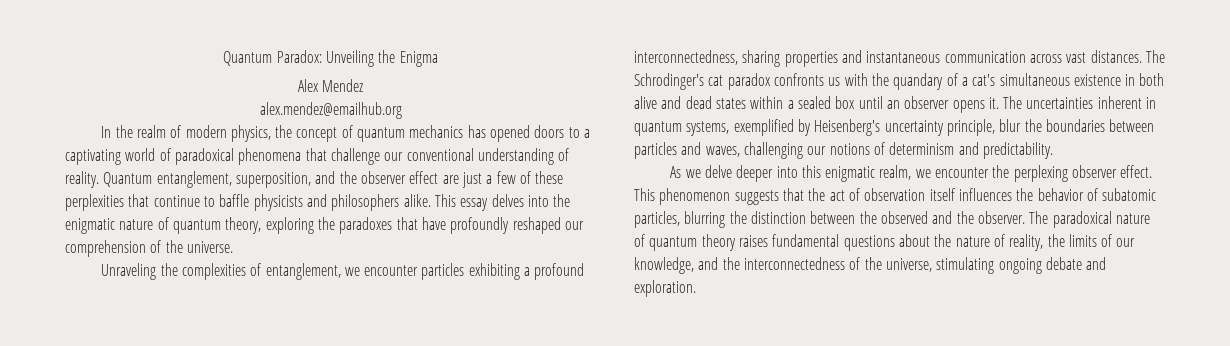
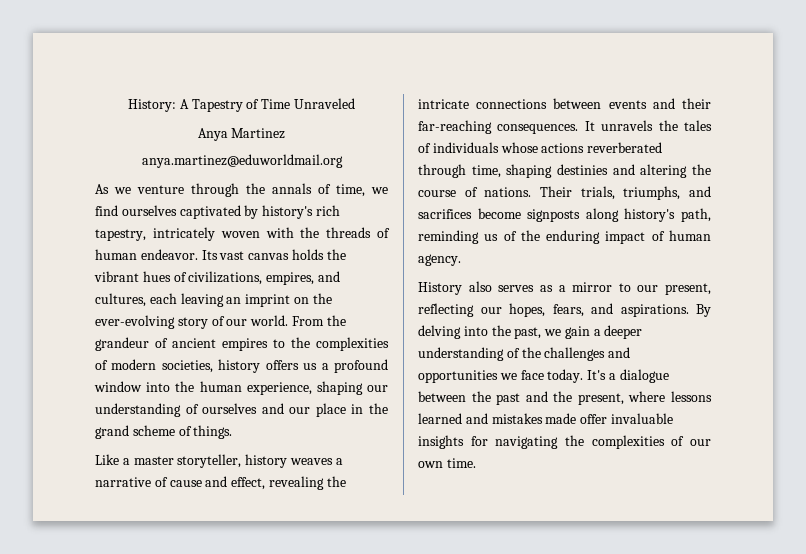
- Quantum Paradox: Unveiling the Enigma
- Alex Mendez
- alex.mendez@emailhub.org
- In the realm of modern physics, the concept of quantum mechanics has opened doors to a captivating world of paradoxical phenomena that challenge our conventional understanding of reality. Quantum entanglement, superposition, and the observer effect are just a few of these perplexities that continue to baffle physicists and philosophers alike. This essay delves into the enigmatic nature of quantum theory, exploring the paradoxes that have profoundly reshaped our comprehension of the universe.
- Unraveling the complexities of entanglement, we encounter particles exhibiting a profound interconnectedness, sharing properties and instantaneous communication across vast distances. The Schrodinger's cat paradox confronts us with the quandary of a cat's simultaneous existence in both alive and dead states within a sealed box until an observer opens it. The uncertainties inherent in quantum systems, exemplified by Heisenberg's uncertainty principle, blur the boundaries between particles and waves, challenging our notions of determinism and predictability.
- As we delve deeper into this enigmatic realm, we encounter the perplexing observer effect. This phenomenon suggests that the act of observation itself influences the behavior of subatomic particles, blurring the distinction between the observed and the observer. The paradoxical nature of quantum theory raises fundamental questions about the nature of reality, the limits of our knowledge, and the interconnectedness of the universe, stimulating ongoing debate and exploration.
+ History: A Tapestry of Time Unraveled
+ Anya Martinez
+ anya.martinez@eduworldmail.org
+ As we venture through the annals of time, we find ourselves captivated by history's rich tapestry, intricately woven with the threads of human endeavor. Its vast canvas holds the vibrant hues of civilizations, empires, and cultures, each leaving an imprint on the ever-evolving story of our world. From the grandeur of ancient empires to the complexities of modern societies, history offers us a profound window into the human experience, shaping our understanding of ourselves and our place in the grand scheme of things.
+ Like a master storyteller, history weaves a narrative of cause and effect, revealing the intricate connections between events and their far-reaching consequences. It unravels the tales of individuals whose actions reverberated through time, shaping destinies and altering the course of nations. Their trials, triumphs, and sacrifices become signposts along history's path, reminding us of the enduring impact of human agency.
+ History also serves as a mirror to our present, reflecting our hopes, fears, and aspirations. By delving into the past, we gain a deeper understanding of the challenges and opportunities we face today. It's a dialogue between the past and the present, where lessons learned and mistakes made offer invaluable insights for navigating the complexities of our own time.

